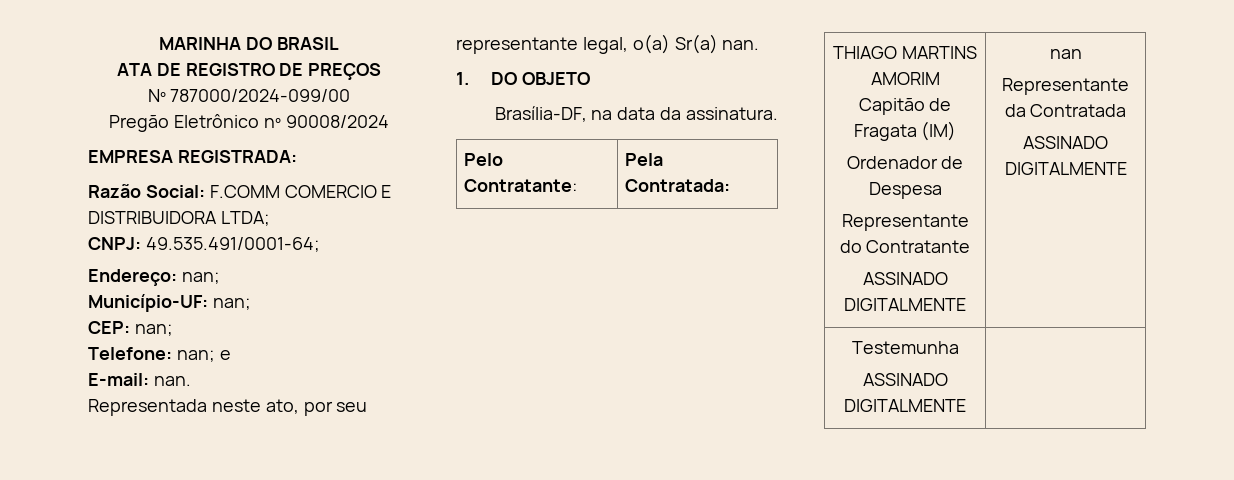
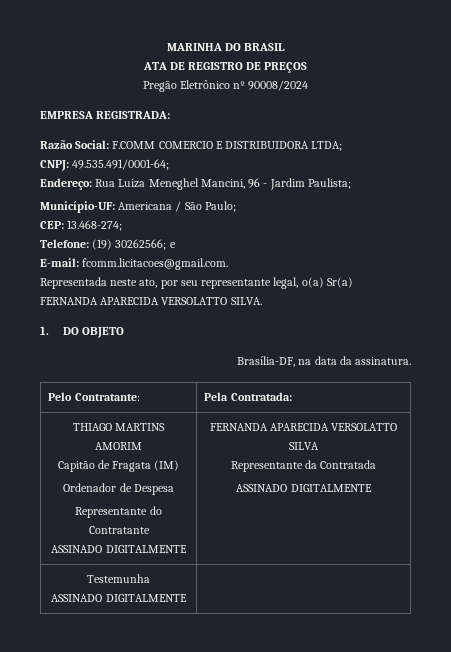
- Nº 787000/2024-099/00
- Endereço: nan;
- Município-UF: nan;
+ Endereço: Rua Luiza Meneghel Mancini, 96 - Jardim Paulista;
+ Município-UF: Americana / São Paulo;
- CEP: nan;
+ CEP: 13.468-274;
- Telefone: nan; e
+ Telefone: (19) 30262566; e
- E-mail: nan.
+ E-mail: fcomm.licitacoes@gmail.com.
- Representada neste ato, por seu representante legal, o(a) Sr(a) nan.
+ Representada neste ato, por seu representante legal, o(a) Sr(a) FERNANDA APARECIDA VERSOLATTO SILVA.
  THIAGO MARTINS AMORIM
  Capitão de Fragata (IM)
  Ordenador de Despesa
  Representante do Contratante
- ASSINADO DIGITALMENTE | nan
+ ASSINADO DIGITALMENTE | FERNANDA APARECIDA VERSOLATTO SILVA

